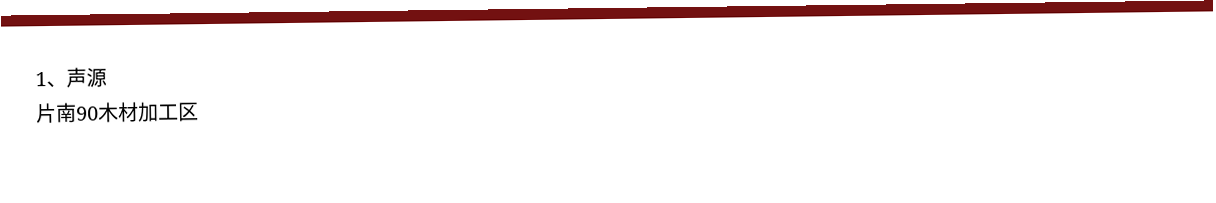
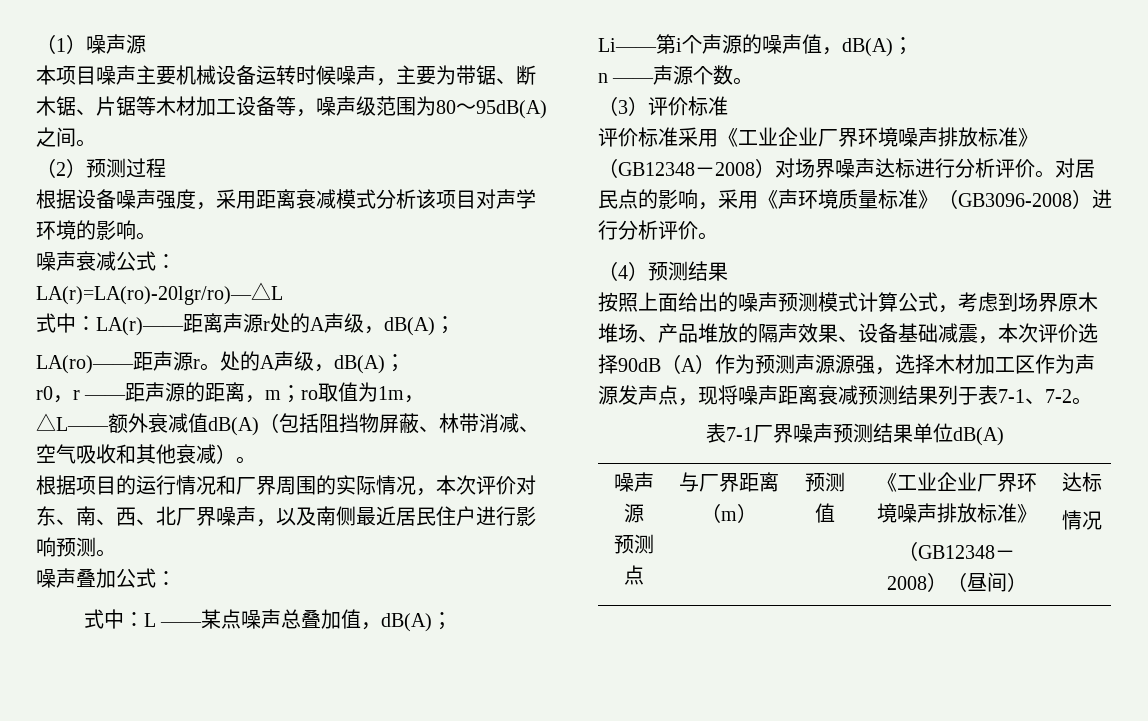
- 1、声源
- 片南90木材加工区
+ （1）噪声源
+ 本项目噪声主要机械设备运转时候噪声，主要为带锯、断木锯、片锯等木材加工设备等，噪声级范围为80～95dB(A)之间。
+ （2）预测过程
+ 根据设备噪声强度，采用距离衰减模式分析该项目对声学环境的影响。
+ 噪声衰减公式：
+ LA(r)=LA(ro)-20lgr/ro)—△L
+ 式中：LA(r)——距离声源r处的A声级，dB(A)；
+ LA(ro)——距声源r。处的A声级，dB(A)；
+ r0，r ——距声源的距离，m；ro取值为1m，
+ △L——额外衰减值dB(A)（包括阻挡物屏蔽、林带消减、空气吸收和其他衰减）。
+ 根据项目的运行情况和厂界周围的实际情况，本次评价对东、南、西、北厂界噪声，以及南侧最近居民住户进行影响预测。
+ 噪声叠加公式：
+ 式中：L ——某点噪声总叠加值，dB(A)；
+ Li——第i个声源的噪声值，dB(A)；
+ n ——声源个数。
+ （3）评价标准
+ 评价标准采用《工业企业厂界环境噪声排放标准》（GB12348－2008）对场界噪声达标进行分析评价。对居民点的影响，采用《声环境质量标准》（GB3096-2008）进行分析评价。
+ （4）预测结果
+ 按照上面给出的噪声预测模式计算公式，考虑到场界原木堆场、产品堆放的隔声效果、设备基础减震，本次评价选择90dB（A）作为预测声源源强，选择木材加工区作为声源发声点，现将噪声距离衰减预测结果列于表7-1、7-2。
+ 表7-1厂界噪声预测结果单位dB(A)
+ 噪声源
+ 预测点 | 与厂界距离（m） | 预测值 | 《工业企业厂界环境噪声排放标准》
+ （GB12348－2008）（昼间） | 达标
+ 情况

